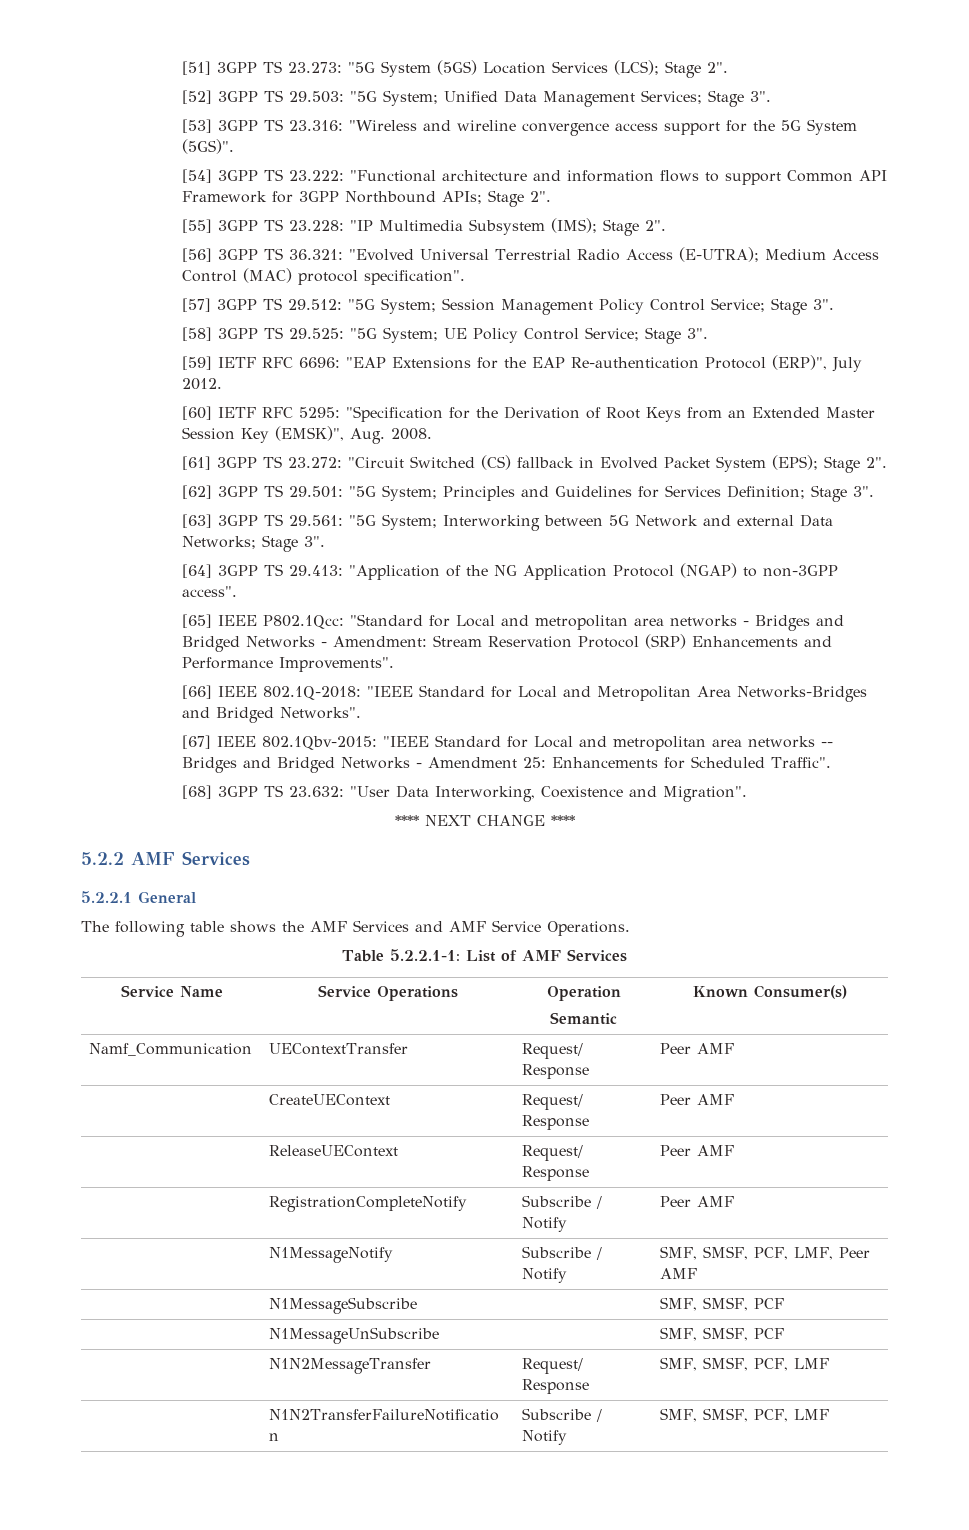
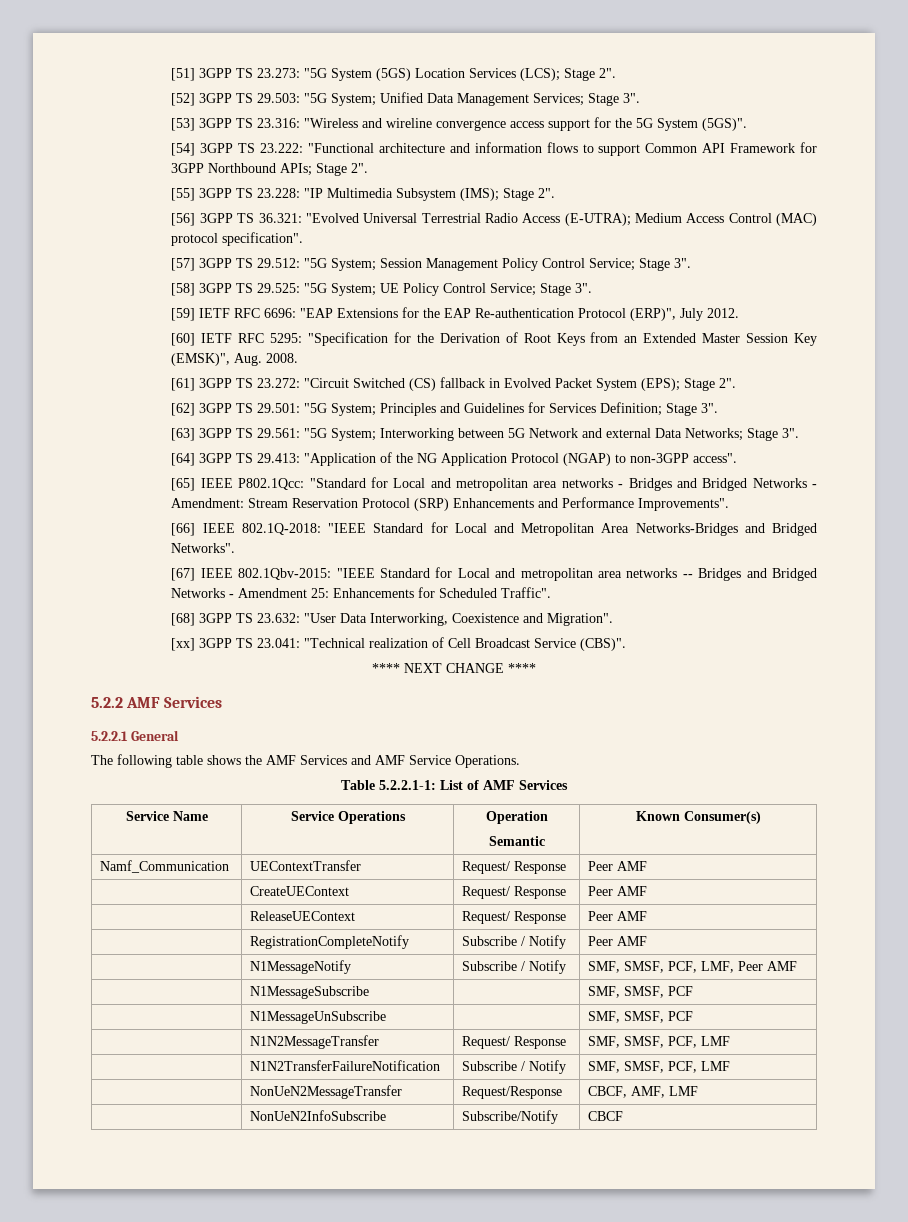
+ [xx] 3GPP TS 23.041: "Technical realization of Cell Broadcast Service (CBS)".
+ | NonUeN2MessageTransfer | Request/Response | CBCF, AMF, LMF
+ | NonUeN2InfoSubscribe | Subscribe/Notify | CBCF

